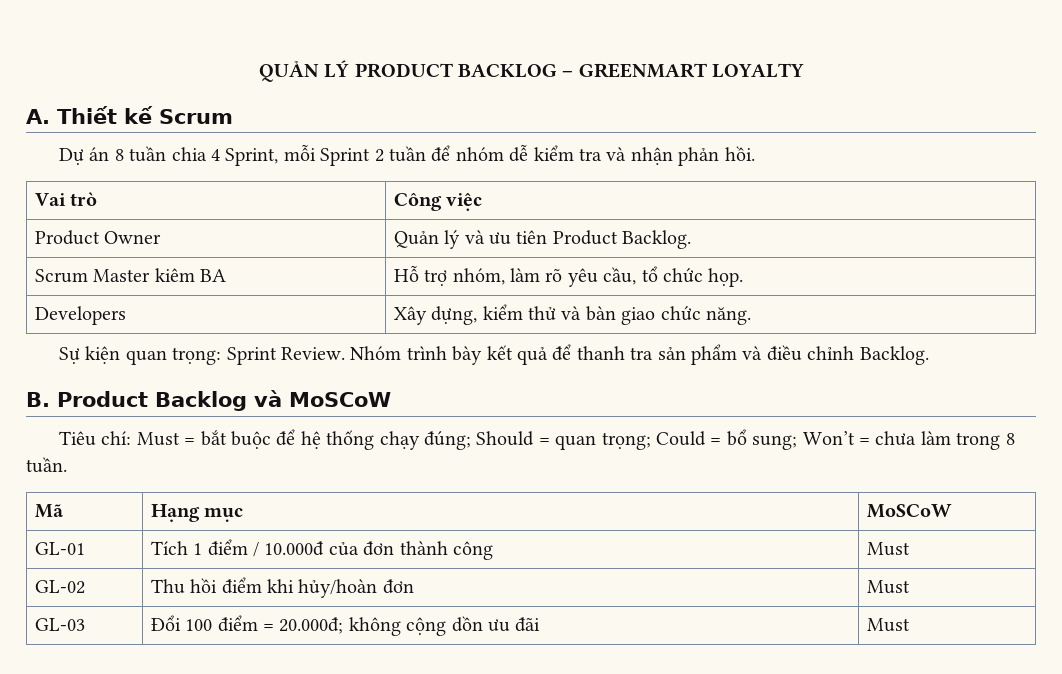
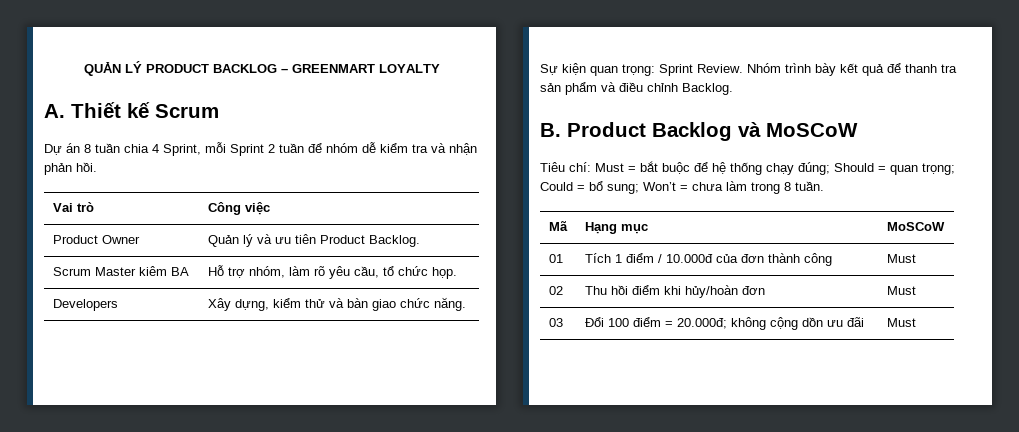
- GL-01 | Tích 1 điểm / 10.000đ của đơn thành công | Must
+ 01 | Tích 1 điểm / 10.000đ của đơn thành công | Must
- GL-02 | Thu hồi điểm khi hủy/hoàn đơn | Must
+ 02 | Thu hồi điểm khi hủy/hoàn đơn | Must
- GL-03 | Đổi 100 điểm = 20.000đ; không cộng dồn ưu đãi | Must
+ 03 | Đổi 100 điểm = 20.000đ; không cộng dồn ưu đãi | Must

